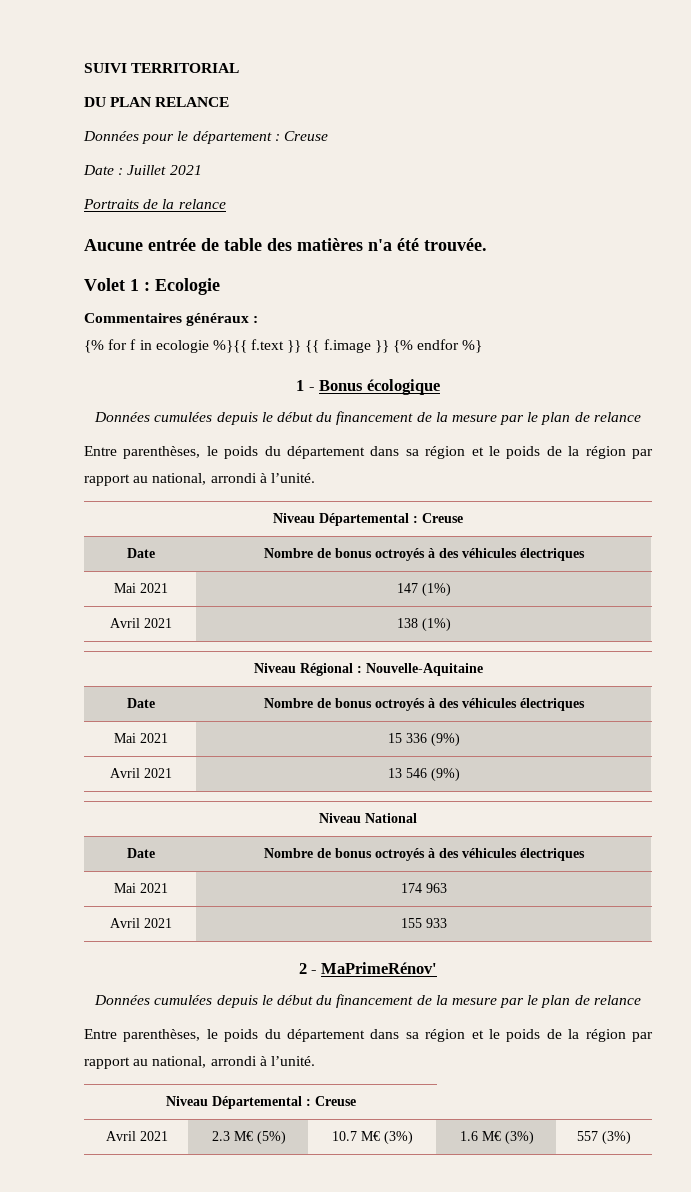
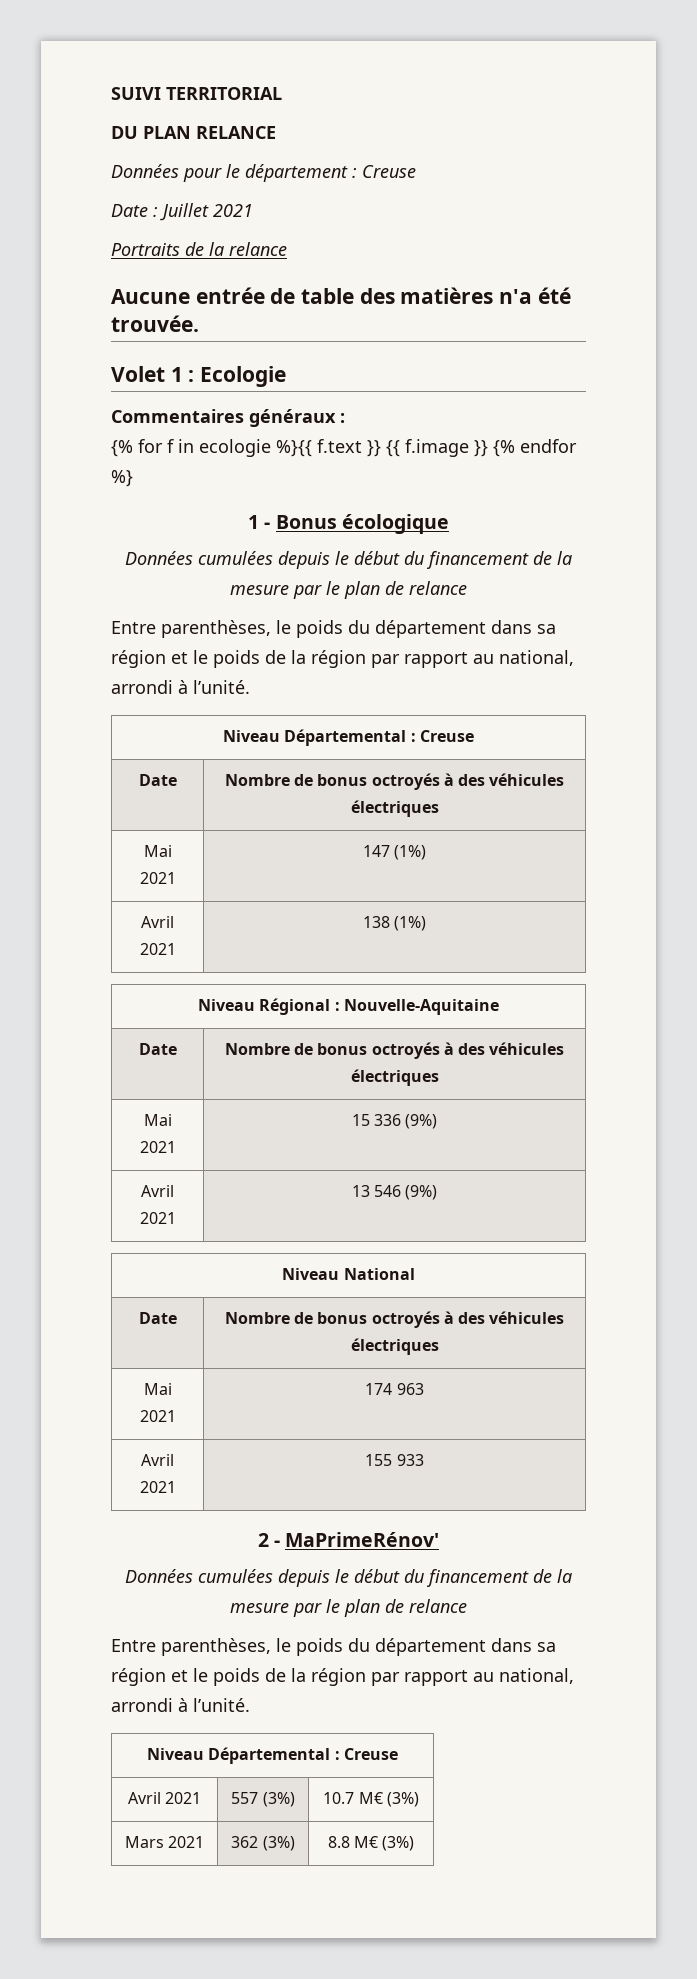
- Avril 2021 | 2.3 M€ (5%) | 10.7 M€ (3%) | 1.6 M€ (3%) | 557 (3%)
+ Avril 2021 | 557 (3%) | 10.7 M€ (3%)
+ Mars 2021 | 362 (3%) | 8.8 M€ (3%)

